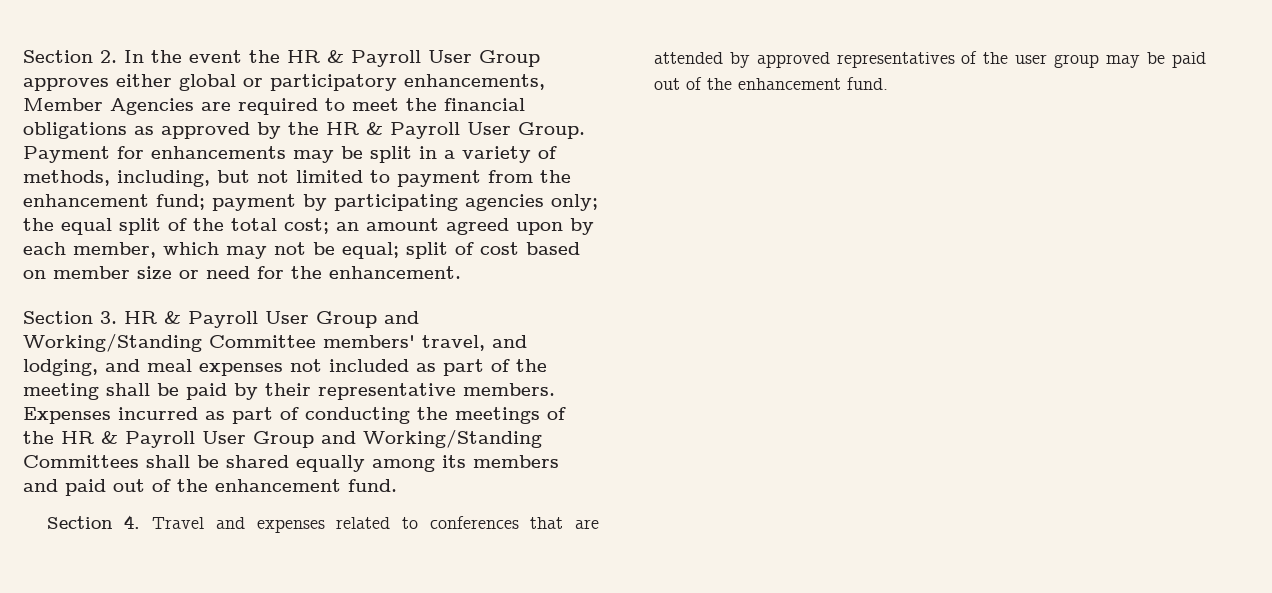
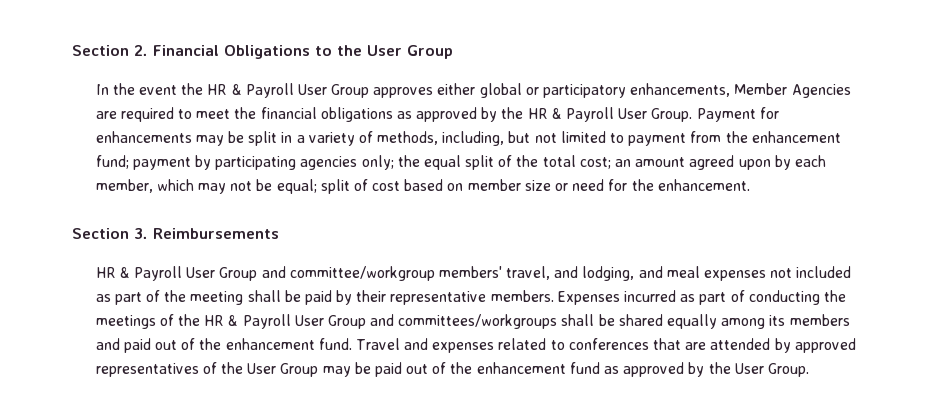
- Section 2. In the event the HR & Payroll User Group approves either global or participatory enhancements, Member Agencies are required to meet the financial obligations as approved by the HR & Payroll User Group.
+ Section 2. Financial Obligations to the User Group
+ In the event the HR & Payroll User Group approves either global or participatory enhancements, Member Agencies are required to meet the financial obligations as approved by the HR & Payroll User Group.
- Section 3. HR & Payroll User Group and Working/Standing Committee members' travel, and lodging, and meal expenses not included as part of the meeting shall be paid by their representative members.
+ Section 3. Reimbursements
+ HR & Payroll User Group and committee/workgroup members' travel, and lodging, and meal expenses not included as part of the meeting shall be paid by their representative members.
- Expenses incurred as part of conducting the meetings of the HR & Payroll User Group and Working/Standing Committees shall be shared equally among its members and paid out of the enhancement fund.
- Section 4. Travel and expenses related to conferences that are attended by approved representatives of the user group may be paid out of the enhancement fund.
+ Expenses incurred as part of conducting the meetings of the HR & Payroll User Group and committees/workgroups shall be shared equally among its members and paid out of the enhancement fund. Travel and expenses related to conferences that are attended by approved representatives of the User Group may be paid out of the enhancement fund as approved by the User Group.

